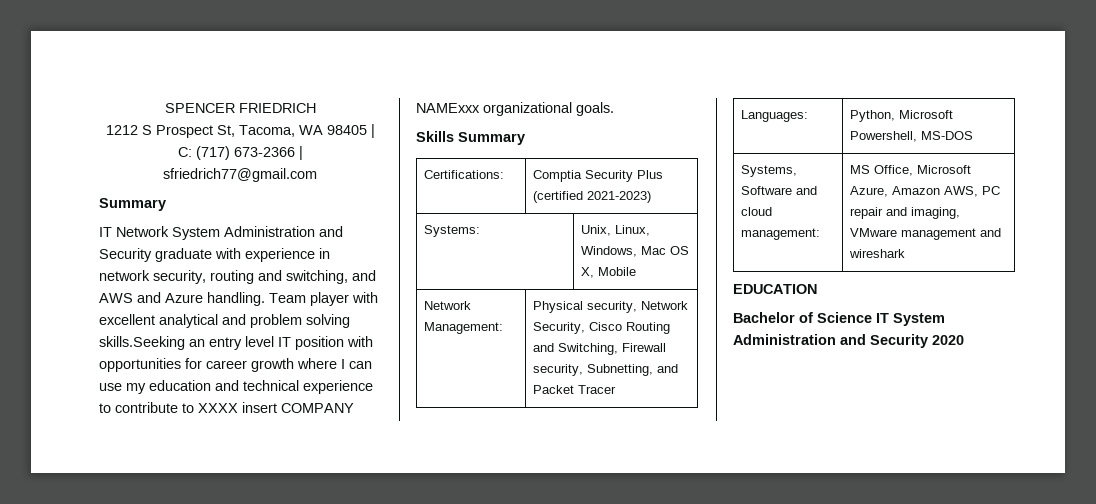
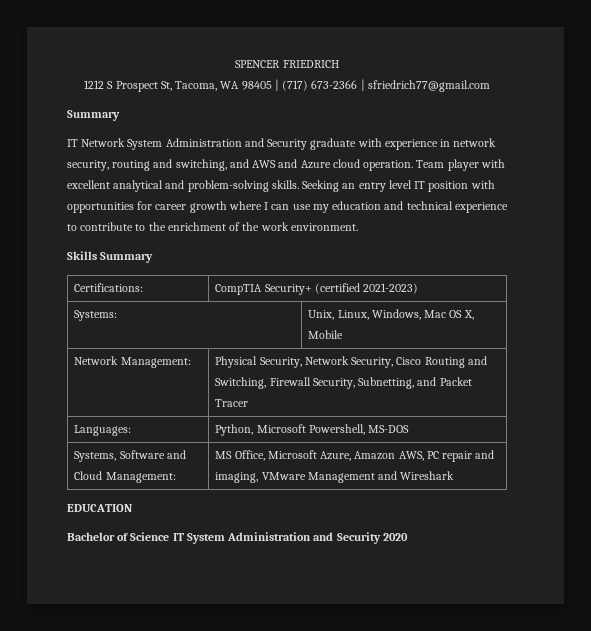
- 1212 S Prospect St, Tacoma, WA 98405 | C: (717) 673-2366 | sfriedrich77@gmail.com
+ 1212 S Prospect St, Tacoma, WA 98405 | (717) 673-2366 | sfriedrich77@gmail.com
- IT Network System Administration and Security graduate with experience in network security, routing and switching, and AWS and Azure handling.
+ IT Network System Administration and Security graduate with experience in network security, routing and switching, and AWS and Azure cloud operation.
- Team player with excellent analytical and problem solving skills.Seeking an entry level IT position with opportunities for career growth where I can use my education and technical experience to contribute to XXXX insert COMPANY NAMExxx organizational goals.
+ Team player with excellent analytical and problem-solving skills. Seeking an entry level IT position with opportunities for career growth where I can use my education and technical experience to contribute to the enrichment of the work environment.
- Certifications: | Comptia Security Plus (certified 2021-2023)
+ Certifications: | CompTIA Security+ (certified 2021-2023)
- Network Management: | Physical security, Network Security, Cisco Routing and Switching, Firewall security, Subnetting, and Packet Tracer
+ Network Management: | Physical Security, Network Security, Cisco Routing and Switching, Firewall Security, Subnetting, and Packet Tracer
- Systems, Software and cloud management: | MS Office, Microsoft Azure, Amazon AWS, PC repair and imaging, VMware management and wireshark
+ Systems, Software and Cloud Management: | MS Office, Microsoft Azure, Amazon AWS, PC repair and imaging, VMware Management and Wireshark

